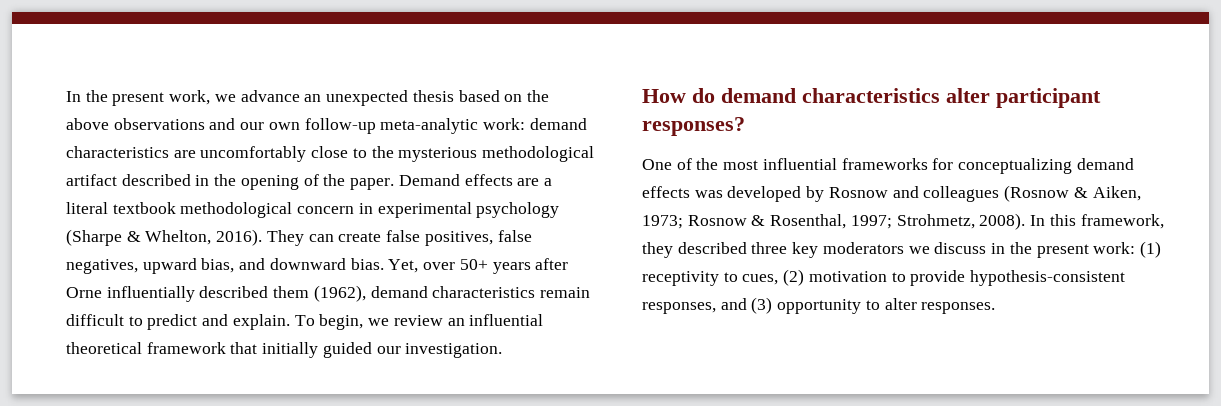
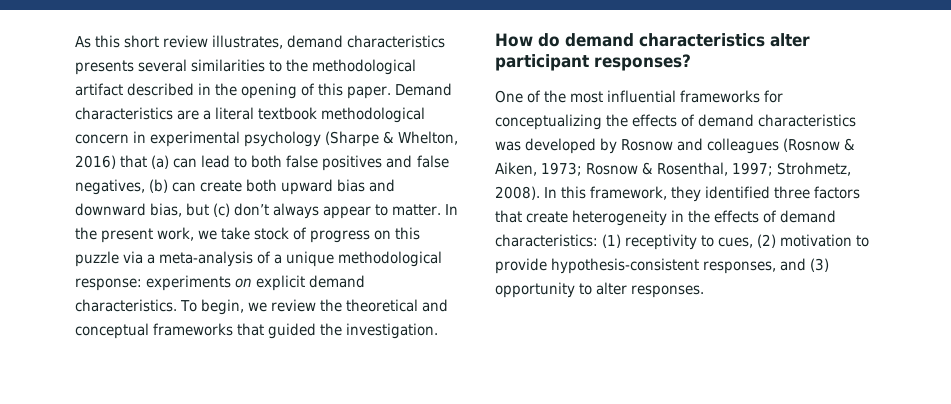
- In the present work, we advance an unexpected thesis based on the above observations and our own follow-up meta-analytic work: demand characteristics are uncomfortably close to the mysterious methodological artifact described in the opening of the paper.
+ As this short review illustrates, demand characteristics presents several similarities to the methodological artifact described in the opening of this paper.
- Demand effects are a literal textbook methodological concern in experimental psychology (Sharpe & Whelton, 2016). They can create false positives, false negatives, upward bias, and downward bias. Yet, over 50+ years after Orne influentially described them (1962), demand characteristics remain difficult to predict and explain. To begin, we review an influential theoretical framework that initially guided our investigation.
+ Demand characteristics are a literal textbook methodological concern in experimental psychology (Sharpe & Whelton, 2016) that (a) can lead to both false positives and false negatives, (b) can create both upward bias and downward bias, but (c) don’t always appear to matter. In the present work, we take stock of progress on this puzzle via a meta-analysis of a unique methodological response: experiments on explicit demand characteristics. To begin, we review the theoretical and conceptual frameworks that guided the investigation.
- One of the most influential frameworks for conceptualizing demand effects was developed by Rosnow and colleagues (Rosnow & Aiken, 1973; Rosnow & Rosenthal, 1997; Strohmetz, 2008).
+ One of the most influential frameworks for conceptualizing the effects of demand characteristics was developed by Rosnow and colleagues (Rosnow & Aiken, 1973; Rosnow & Rosenthal, 1997; Strohmetz, 2008).
- In this framework, they described three key moderators we discuss in the present work: (1) receptivity to cues, (2) motivation to provide hypothesis-consistent responses, and (3) opportunity to alter responses.
+ In this framework, they identified three factors that create heterogeneity in the effects of demand characteristics: (1) receptivity to cues, (2) motivation to provide hypothesis-consistent responses, and (3) opportunity to alter responses.

